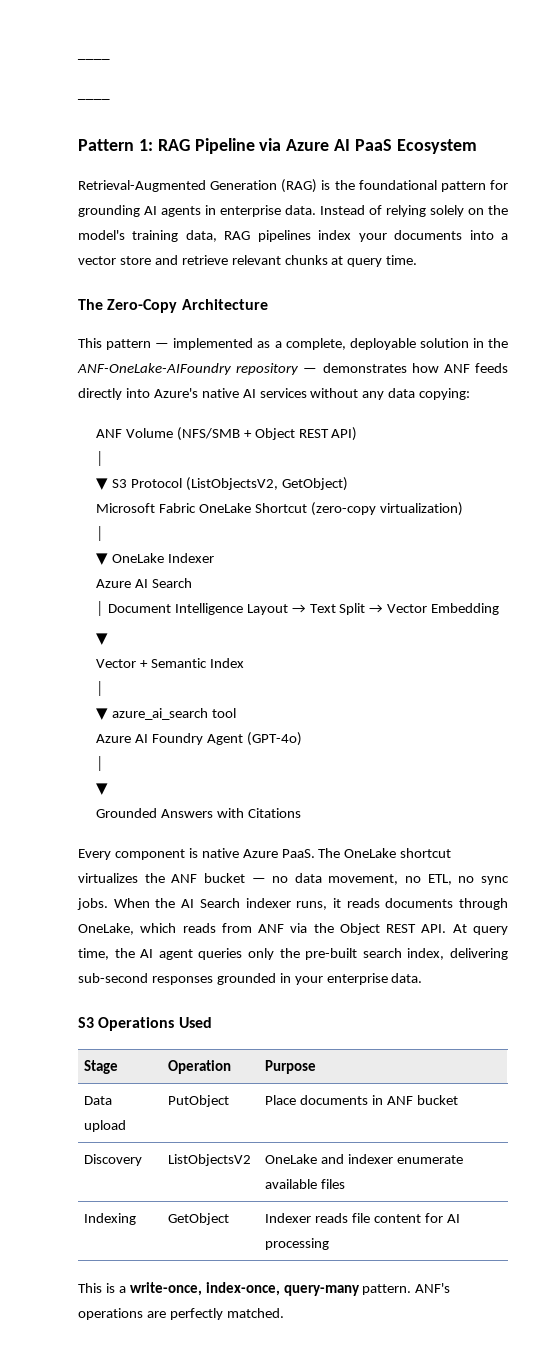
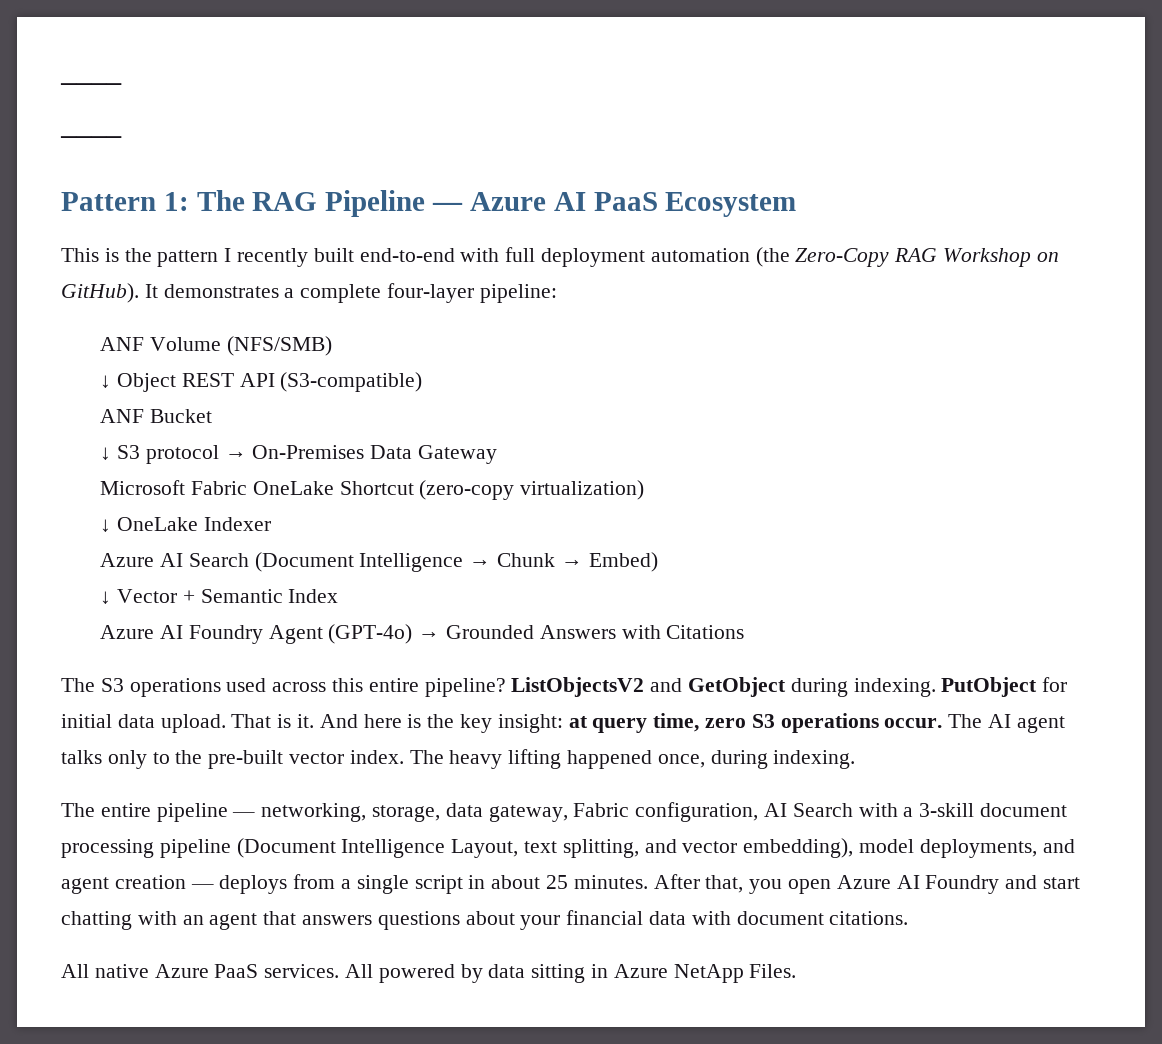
- Pattern 1: RAG Pipeline via Azure AI PaaS Ecosystem
+ Pattern 1: The RAG Pipeline — Azure AI PaaS Ecosystem
- Retrieval-Augmented Generation (RAG) is the foundational pattern for grounding AI agents in enterprise data. Instead of relying solely on the model's training data, RAG pipelines index your documents into a vector store and retrieve relevant chunks at query time.
- The Zero-Copy Architecture
- This pattern — implemented as a complete, deployable solution in the ANF-OneLake-AIFoundry repository — demonstrates how ANF feeds directly into Azure's native AI services without any data copying:
- ANF Volume (NFS/SMB + Object REST API)
- │
- ▼ S3 Protocol (ListObjectsV2, GetObject)
+ This is the pattern I recently built end-to-end with full deployment automation (the Zero-Copy RAG Workshop on GitHub). It demonstrates a complete four-layer pipeline:
+ ANF Volume (NFS/SMB)
+ ↓ Object REST API (S3-compatible)
+ ANF Bucket
+ ↓ S3 protocol → On-Premises Data Gateway
  Microsoft Fabric OneLake Shortcut (zero-copy virtualization)
- │
- ▼ OneLake Indexer
+ ↓ OneLake Indexer
- Azure AI Search
- │ Document Intelligence Layout → Text Split → Vector Embedding
- ▼
- Vector + Semantic Index
- │
- ▼ azure_ai_search tool
+ Azure AI Search (Document Intelligence → Chunk → Embed)
+ ↓ Vector + Semantic Index
- Azure AI Foundry Agent (GPT-4o)
- │
- ▼
- Grounded Answers with Citations
+ Azure AI Foundry Agent (GPT-4o) → Grounded Answers with Citations
- Every component is native Azure PaaS. The OneLake shortcut virtualizes the ANF bucket — no data movement, no ETL, no sync jobs. When the AI Search indexer runs, it reads documents through OneLake, which reads from ANF via the Object REST API. At query time, the AI agent queries only the pre-built search index, delivering sub-second responses grounded in your enterprise data.
- S3 Operations Used
- Stage | Operation | Purpose
- Data upload | PutObject | Place documents in ANF bucket
- Discovery | ListObjectsV2 | OneLake and indexer enumerate available files
- Indexing | GetObject | Indexer reads file content for AI processing
- This is a write-once, index-once, query-many pattern. ANF's operations are perfectly matched.
+ The S3 operations used across this entire pipeline? ListObjectsV2 and GetObject during indexing. PutObject for initial data upload. That is it. And here is the key insight: at query time, zero S3 operations occur. The AI agent talks only to the pre-built vector index. The heavy lifting happened once, during indexing.
+ The entire pipeline — networking, storage, data gateway, Fabric configuration, AI Search with a 3-skill document processing pipeline (Document Intelligence Layout, text splitting, and vector embedding), model deployments, and agent creation — deploys from a single script in about 25 minutes. After that, you open Azure AI Foundry and start chatting with an agent that answers questions about your financial data with document citations.
+ All native Azure PaaS services. All powered by data sitting in Azure NetApp Files.

